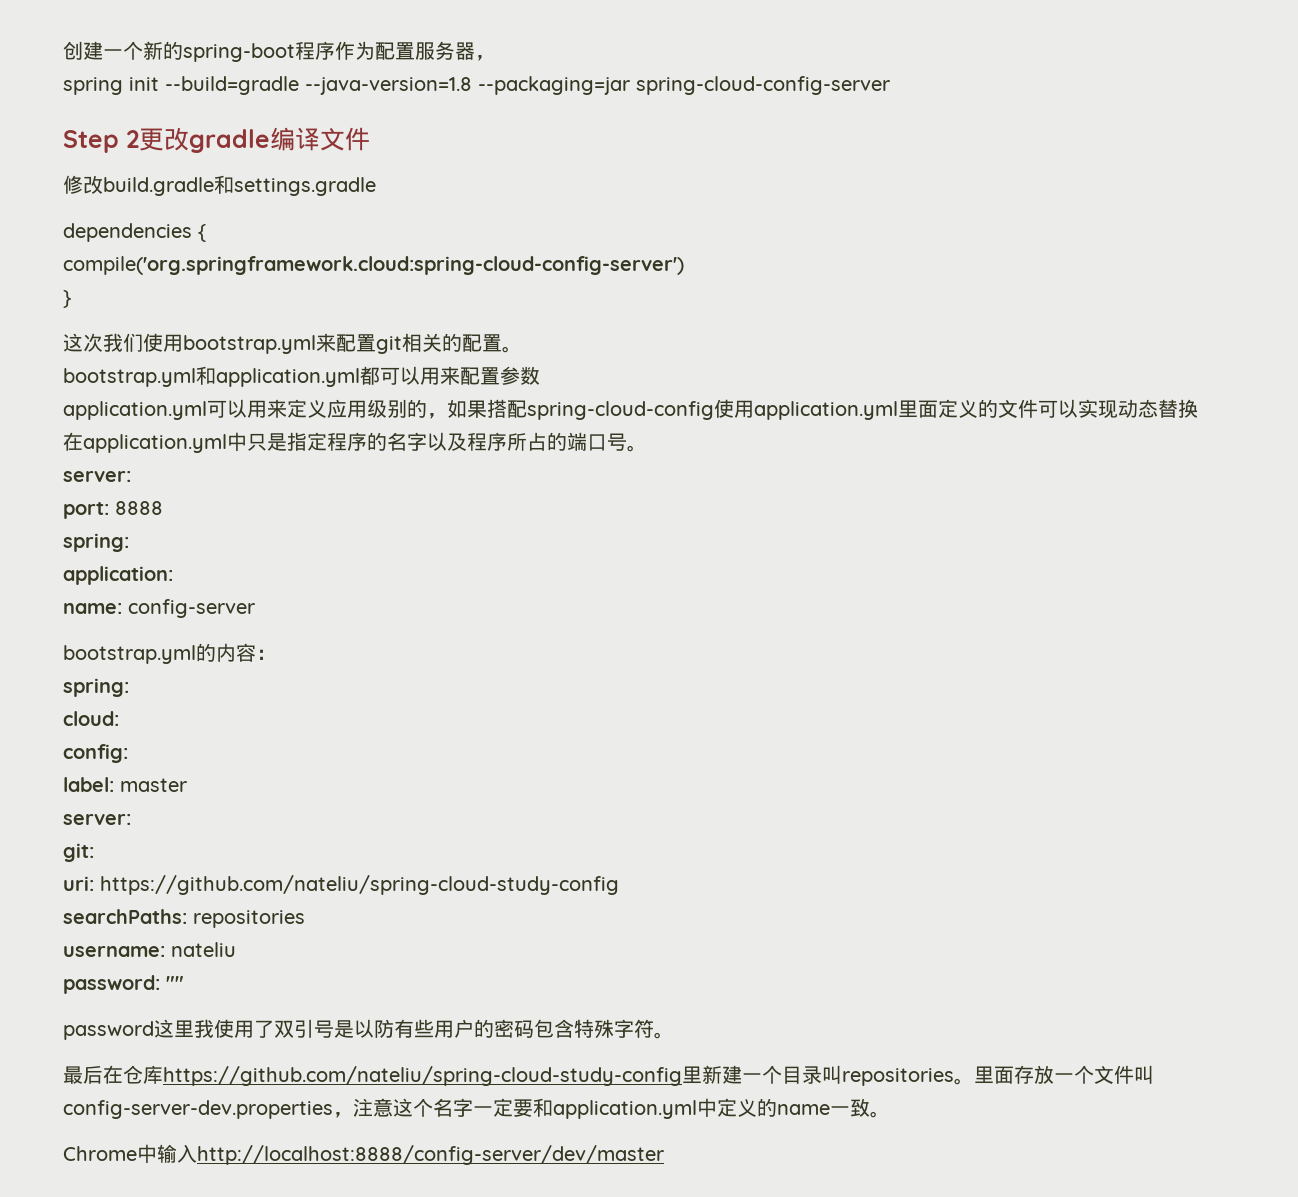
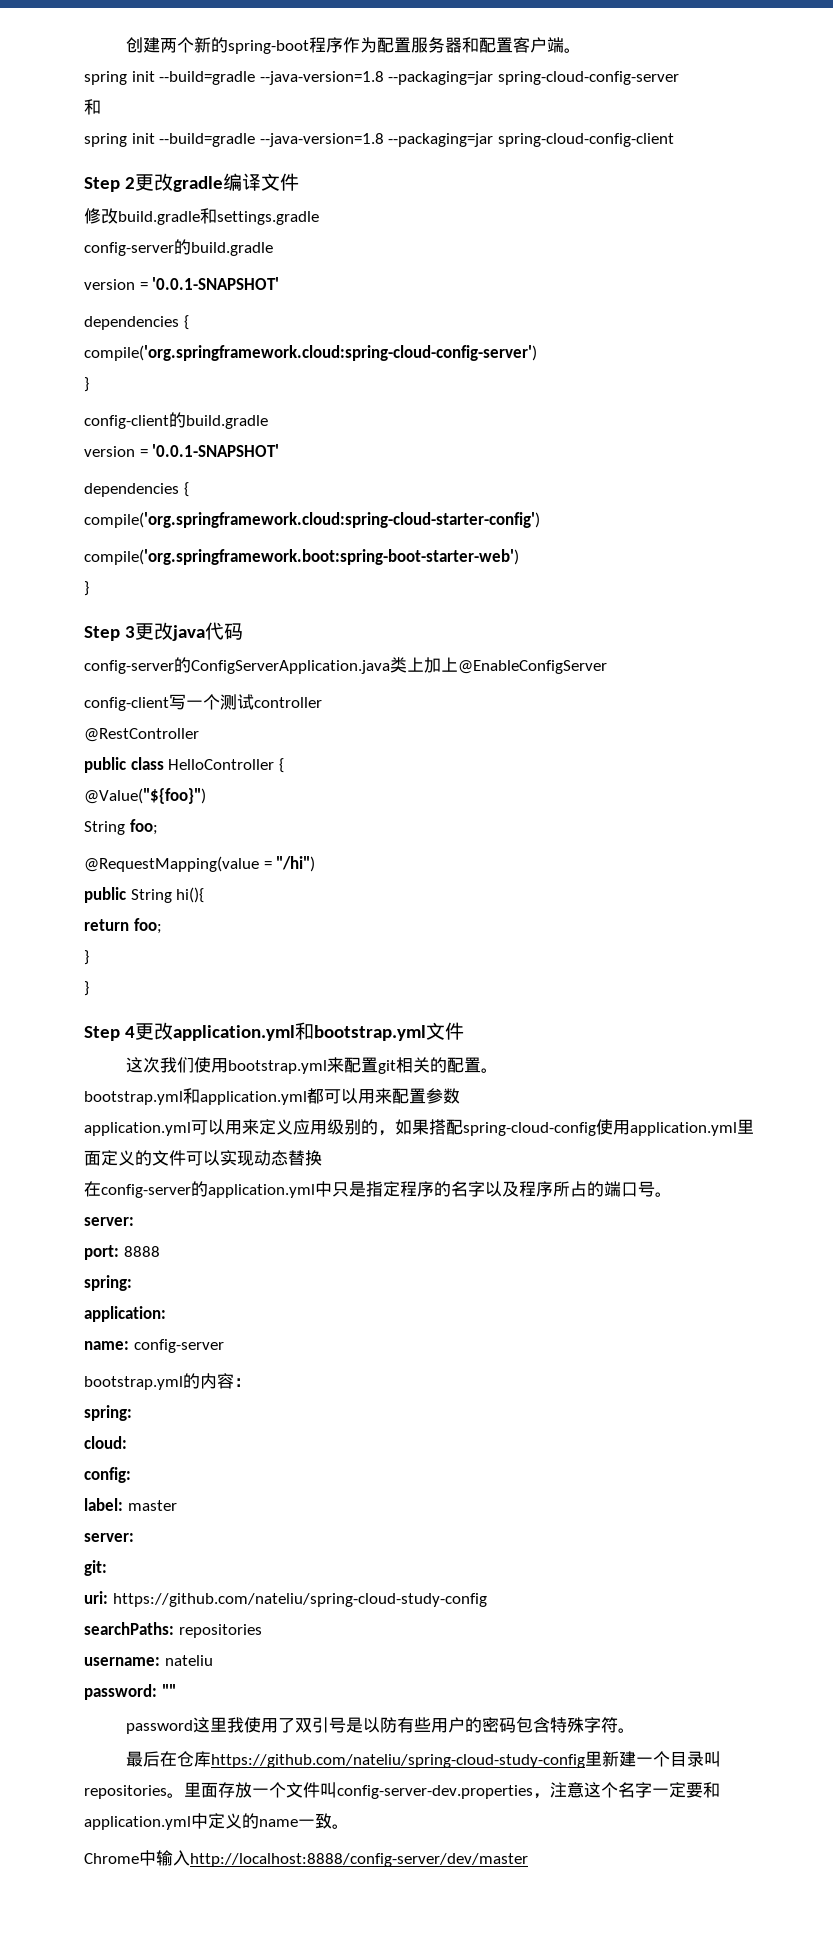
- 创建一个新的spring-boot程序作为配置服务器，
+ 创建两个新的spring-boot程序作为配置服务器和配置客户端。
  spring init --build=gradle --java-version=1.8 --packaging=jar spring-cloud-config-server
+ 和
+ spring init --build=gradle --java-version=1.8 --packaging=jar spring-cloud-config-client
+ config-server的build.gradle
+ version = '0.0.1-SNAPSHOT'
+ config-client的build.gradle
+ version = '0.0.1-SNAPSHOT'
+ dependencies {
+ compile('org.springframework.cloud:spring-cloud-starter-config')
+ compile('org.springframework.boot:spring-boot-starter-web')
+ }
+ Step 3更改java代码
+ config-server的ConfigServerApplication.java类上加上@EnableConfigServer
+ config-client写一个测试controller
+ @RestController
+ public class HelloController {
+ @Value("${foo}")
+ String foo;
+ @RequestMapping(value = "/hi")
+ public String hi(){
+ return foo;
+ }
+ }
+ Step 4更改application.yml和bootstrap.yml文件
- 在application.yml中只是指定程序的名字以及程序所占的端口号。
+ 在config-server的application.yml中只是指定程序的名字以及程序所占的端口号。

